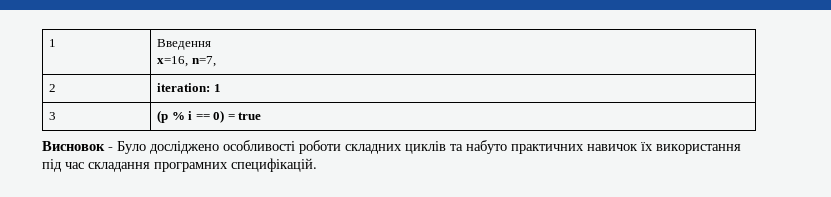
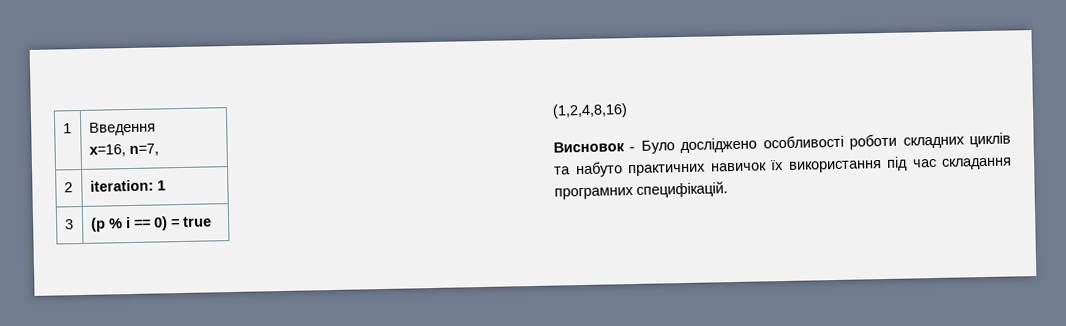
+ (1,2,4,8,16)

